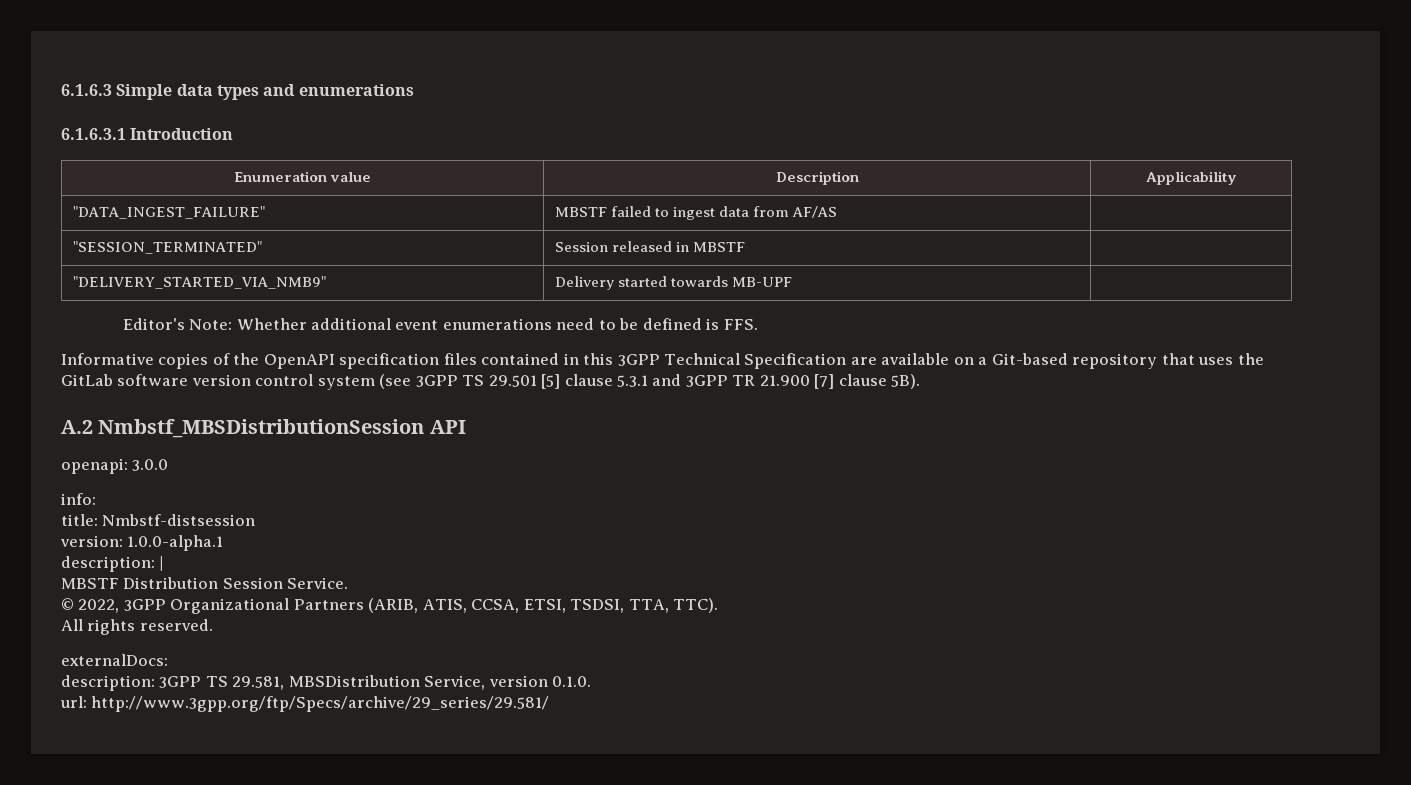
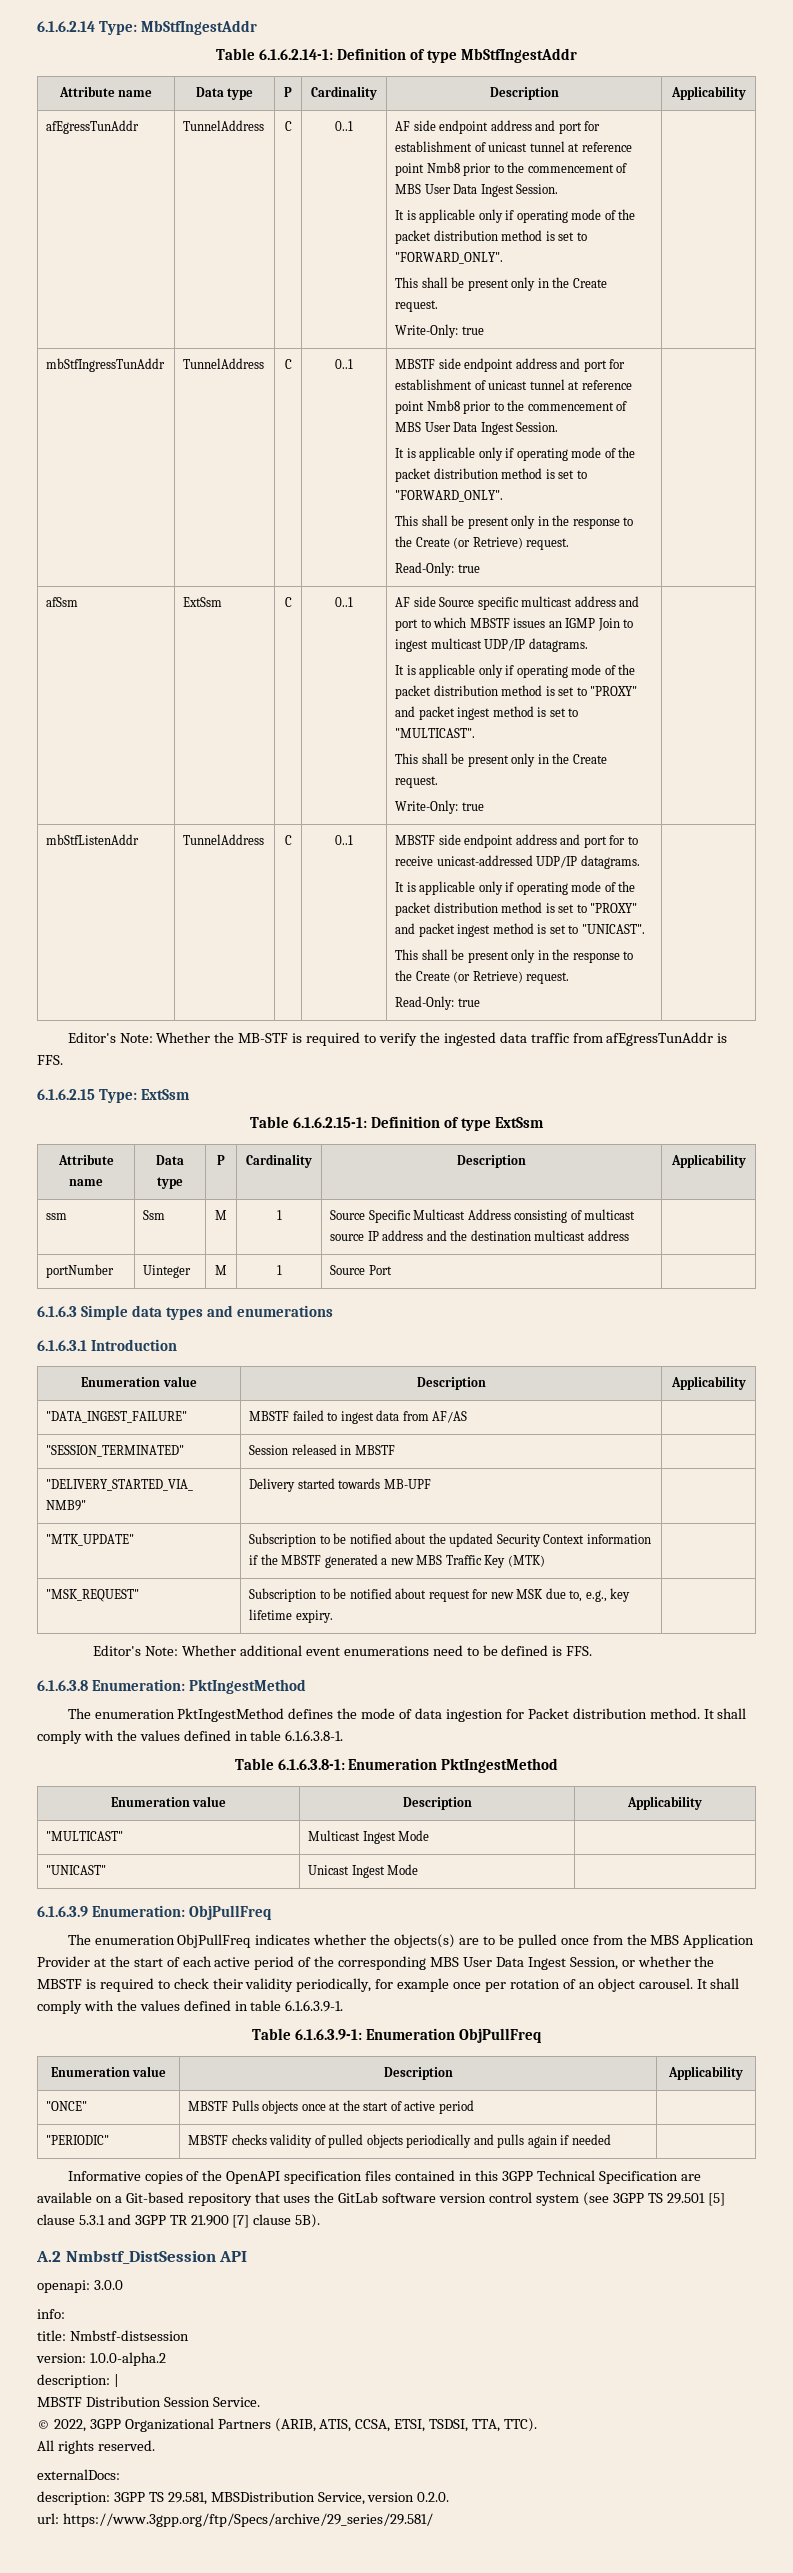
+ 6.1.6.2.14 Type: MbStfIngestAddr
+ Table 6.1.6.2.14-1: Definition of type MbStfIngestAddr
+ Attribute name | Data type | P | Cardinality | Description | Applicability
+ afEgressTunAddr | TunnelAddress | C | 0..1 | AF side endpoint address and port for establishment of unicast tunnel at reference point Nmb8 prior to the commencement of MBS User Data Ingest Session.
+ It is applicable only if operating mode of the packet distribution method is set to "FORWARD_ONLY".
+ This shall be present only in the Create request.
+ Write-Only: true |
+ mbStfIngressTunAddr | TunnelAddress | C | 0..1 | MBSTF side endpoint address and port for establishment of unicast tunnel at reference point Nmb8 prior to the commencement of MBS User Data Ingest Session.
+ It is applicable only if operating mode of the packet distribution method is set to "FORWARD_ONLY".
+ This shall be present only in the response to the Create (or Retrieve) request.
+ Read-Only: true |
+ afSsm | ExtSsm | C | 0..1 | AF side Source specific multicast address and port to which MBSTF issues an IGMP Join to ingest multicast UDP/IP datagrams.
+ It is applicable only if operating mode of the packet distribution method is set to "PROXY" and packet ingest method is set to "MULTICAST".
+ This shall be present only in the Create request.
+ Write-Only: true |
+ mbStfListenAddr | TunnelAddress | C | 0..1 | MBSTF side endpoint address and port for to receive unicast-addressed UDP/IP datagrams.
+ It is applicable only if operating mode of the packet distribution method is set to "PROXY" and packet ingest method is set to "UNICAST".
+ This shall be present only in the response to the Create (or Retrieve) request.
+ Read-Only: true |
+ Editor's Note: Whether the MB-STF is required to verify the ingested data traffic from afEgressTunAddr is FFS.
+ 6.1.6.2.15 Type: ExtSsm
+ Table 6.1.6.2.15-1: Definition of type ExtSsm
+ Attribute name | Data type | P | Cardinality | Description | Applicability
+ ssm | Ssm | M | 1 | Source Specific Multicast Address consisting of multicast source IP address and the destination multicast address |
+ portNumber | Uinteger | M | 1 | Source Port |
+ "MTK_UPDATE" | Subscription to be notified about the updated Security Context information if the MBSTF generated a new MBS Traffic Key (MTK) |
+ "MSK_REQUEST" | Subscription to be notified about request for new MSK due to, e.g., key lifetime expiry. |
+ 6.1.6.3.8 Enumeration: PktIngestMethod
+ The enumeration PktIngestMethod defines the mode of data ingestion for Packet distribution method. It shall comply with the values defined in table 6.1.6.3.8-1.
+ Table 6.1.6.3.8-1: Enumeration PktIngestMethod
+ Enumeration value | Description | Applicability
+ "MULTICAST" | Multicast Ingest Mode |
+ "UNICAST" | Unicast Ingest Mode |
+ 6.1.6.3.9 Enumeration: ObjPullFreq
+ The enumeration ObjPullFreq indicates whether the objects(s) are to be pulled once from the MBS Application Provider at the start of each active period of the corresponding MBS User Data Ingest Session, or whether the MBSTF is required to check their validity periodically, for example once per rotation of an object carousel. It shall comply with the values defined in table 6.1.6.3.9-1.
+ Table 6.1.6.3.9-1: Enumeration ObjPullFreq
+ Enumeration value | Description | Applicability
+ "ONCE" | MBSTF Pulls objects once at the start of active period |
+ "PERIODIC" | MBSTF checks validity of pulled objects periodically and pulls again if needed |
- A.2 Nmbstf_MBSDistributionSession API
+ A.2 Nmbstf_DistSession API
- version: 1.0.0-alpha.1
+ version: 1.0.0-alpha.2
- description: 3GPP TS 29.581, MBSDistribution Service, version 0.1.0.
+ description: 3GPP TS 29.581, MBSDistribution Service, version 0.2.0.
- url: http://www.3gpp.org/ftp/Specs/archive/29_series/29.581/
+ url: https://www.3gpp.org/ftp/Specs/archive/29_series/29.581/

